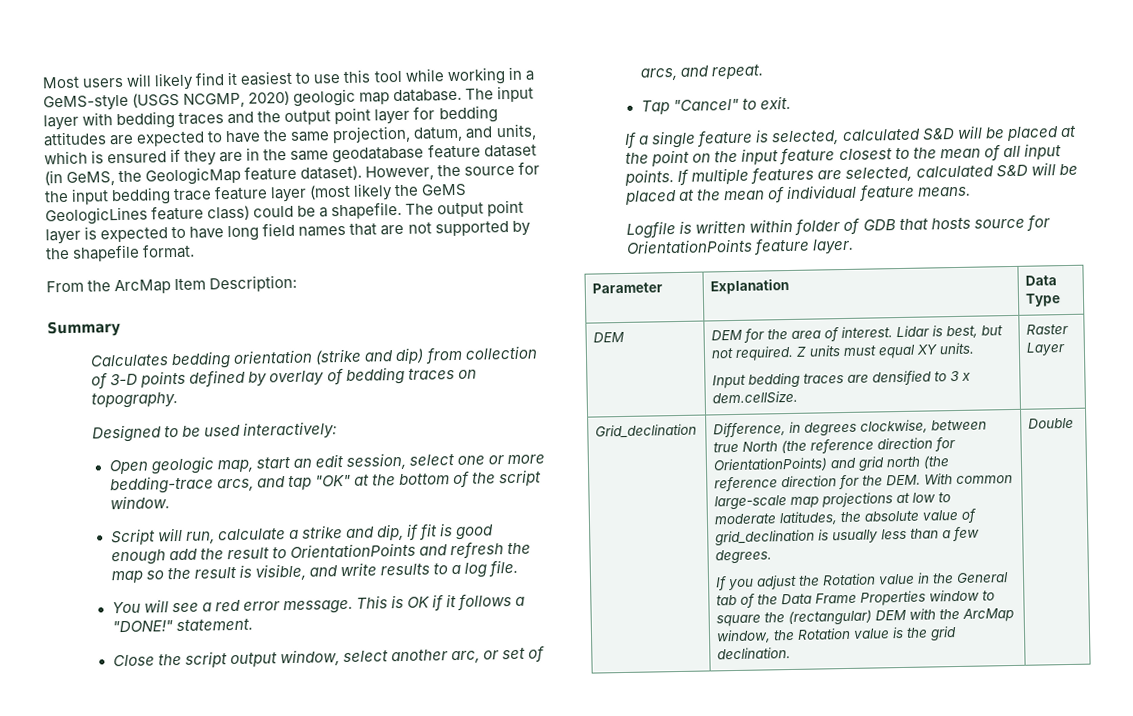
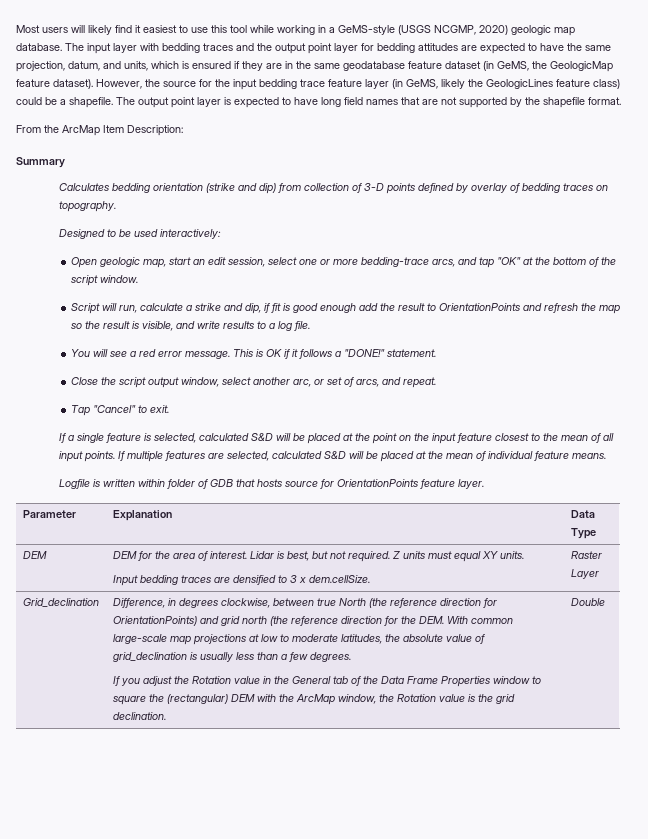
- However, the source for the input bedding trace feature layer (most likely the GeMS GeologicLines feature class) could be a shapefile.
+ However, the source for the input bedding trace feature layer (in GeMS, likely the GeologicLines feature class) could be a shapefile.

